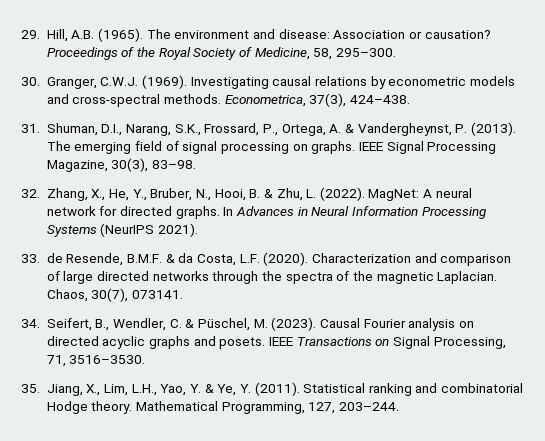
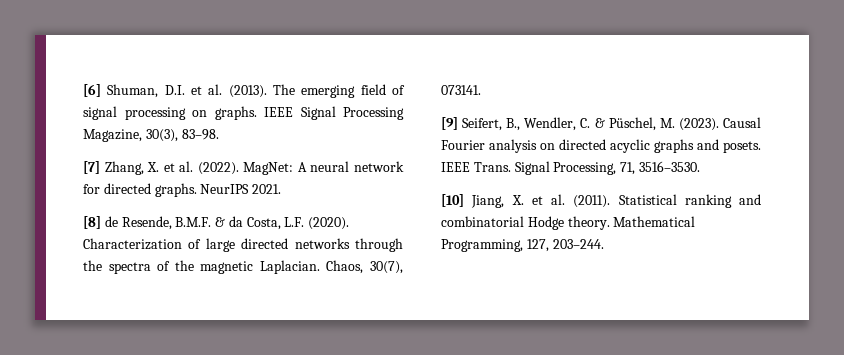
- 29. Hill, A.B. (1965). The environment and disease: Association or causation? Proceedings of the Royal Society of Medicine, 58, 295–300.
- 30. Granger, C.W.J. (1969). Investigating causal relations by econometric models and cross-spectral methods. Econometrica, 37(3), 424–438.
- 31. Shuman, D.I., Narang, S.K., Frossard, P., Ortega, A. & Vandergheynst, P. (2013).
+ [6] Shuman, D.I. et al. (2013).
- 32. Zhang, X., He, Y., Bruber, N., Hooi, B. & Zhu, L. (2022).
+ [7] Zhang, X. et al. (2022).
- In Advances in Neural Information Processing Systems (NeurIPS 2021).
- 33. de Resende, B.M.F. & da Costa, L.F. (2020).
+ NeurIPS 2021.
+ [8] de Resende, B.M.F. & da Costa, L.F. (2020).
- Characterization and comparison of large directed networks through the spectra of the magnetic Laplacian.
+ Characterization of large directed networks through the spectra of the magnetic Laplacian.
- 34. Seifert, B., Wendler, C. & Püschel, M. (2023).
+ [9] Seifert, B., Wendler, C. & Püschel, M. (2023).
- IEEE Transactions on Signal Processing, 71, 3516–3530.
+ IEEE Trans. Signal Processing, 71, 3516–3530.
- 35. Jiang, X., Lim, L.H., Yao, Y. & Ye, Y. (2011).
+ [10] Jiang, X. et al. (2011).

